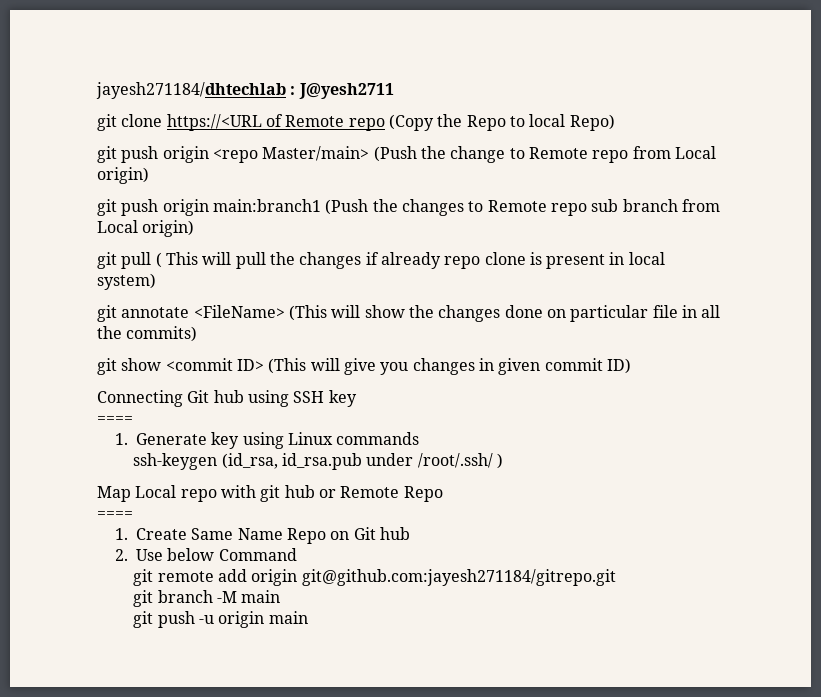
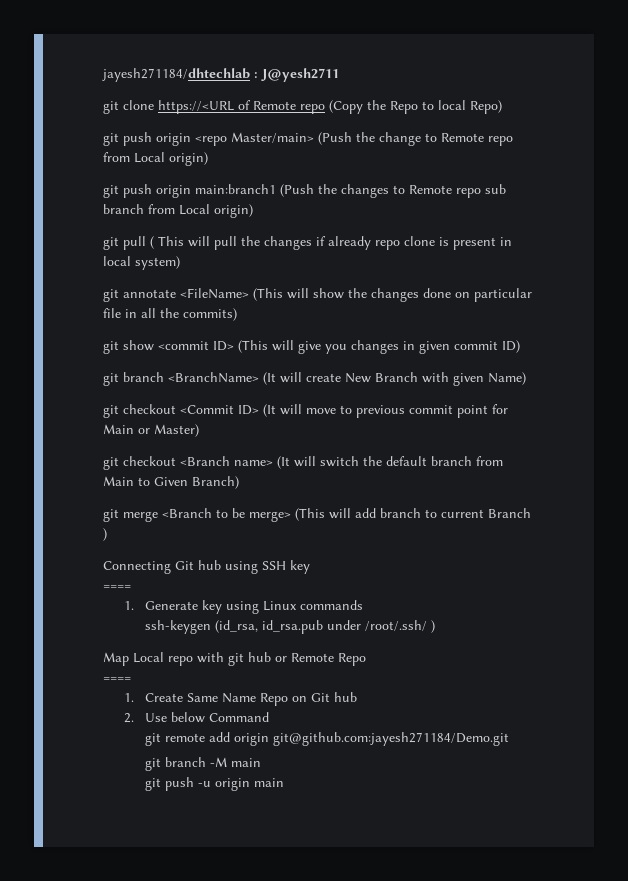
+ git branch <BranchName> (It will create New Branch with given Name)
+ git checkout <Commit ID> (It will move to previous commit point for Main or Master)
+ git checkout <Branch name> (It will switch the default branch from Main to Given Branch)
+ git merge <Branch to be merge> (This will add branch to current Branch )
- git remote add origin git@github.com:jayesh271184/gitrepo.git
+ git remote add origin git@github.com:jayesh271184/Demo.git

